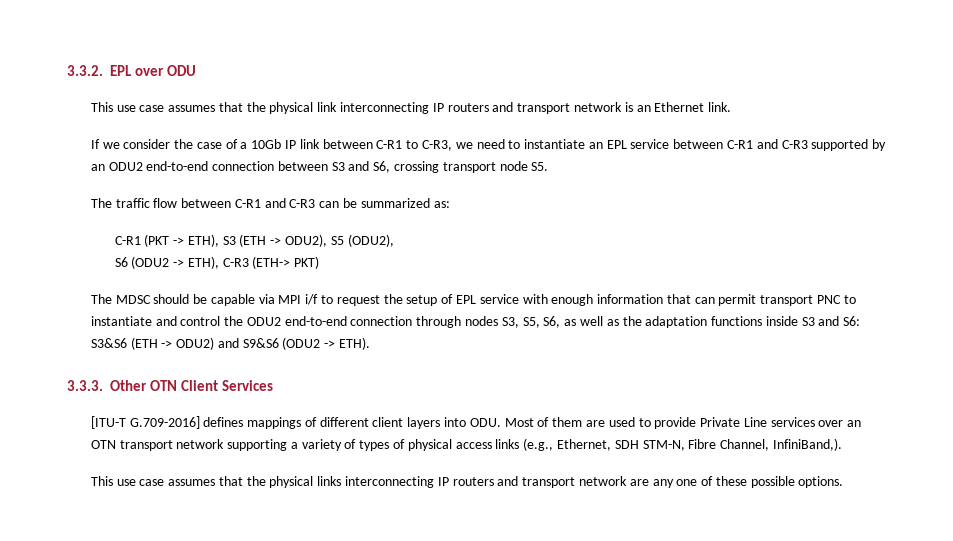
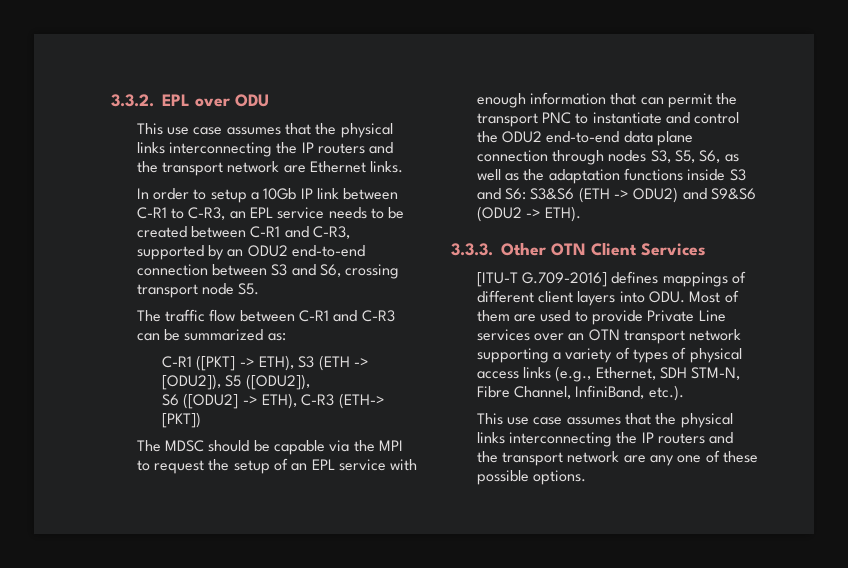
- This use case assumes that the physical link interconnecting IP routers and transport network is an Ethernet link.
- If we consider the case of a 10Gb IP link between C-R1 to C-R3, we need to instantiate an EPL service between C-R1 and C-R3 supported by an ODU2 end-to-end connection between S3 and S6, crossing transport node S5.
+ This use case assumes that the physical links interconnecting the IP routers and the transport network are Ethernet links.
+ In order to setup a 10Gb IP link between C-R1 to C-R3, an EPL service needs to be created between C-R1 and C-R3, supported by an ODU2 end-to-end connection between S3 and S6, crossing transport node S5.
- C-R1 (PKT -> ETH), S3 (ETH -> ODU2), S5 (ODU2),
+ C-R1 ([PKT] -> ETH), S3 (ETH -> [ODU2]), S5 ([ODU2]),
- S6 (ODU2 -> ETH), C-R3 (ETH-> PKT)
+ S6 ([ODU2] -> ETH), C-R3 (ETH-> [PKT])
- The MDSC should be capable via MPI i/f to request the setup of EPL service with enough information that can permit transport PNC to instantiate and control the ODU2 end-to-end connection through nodes S3, S5, S6, as well as the adaptation functions inside S3 and S6: S3&S6 (ETH -> ODU2) and S9&S6 (ODU2 -> ETH).
+ The MDSC should be capable via the MPI to request the setup of an EPL service with enough information that can permit the transport PNC to instantiate and control the ODU2 end-to-end data plane connection through nodes S3, S5, S6, as well as the adaptation functions inside S3 and S6: S3&S6 (ETH -> ODU2) and S9&S6 (ODU2 -> ETH).
- [ITU-T G.709-2016] defines mappings of different client layers into ODU. Most of them are used to provide Private Line services over an OTN transport network supporting a variety of types of physical access links (e.g., Ethernet, SDH STM-N, Fibre Channel, InfiniBand,).
- This use case assumes that the physical links interconnecting IP routers and transport network are any one of these possible options.
+ [ITU-T G.709-2016] defines mappings of different client layers into ODU. Most of them are used to provide Private Line services over an OTN transport network supporting a variety of types of physical access links (e.g., Ethernet, SDH STM-N, Fibre Channel, InfiniBand, etc.).
+ This use case assumes that the physical links interconnecting the IP routers and the transport network are any one of these possible options.

